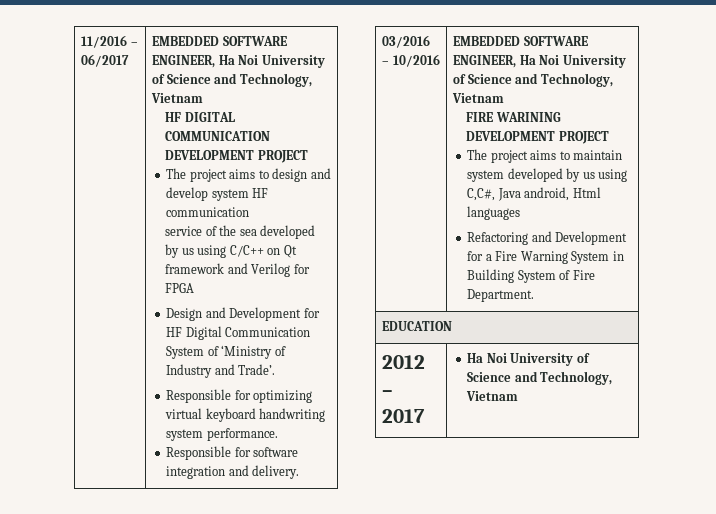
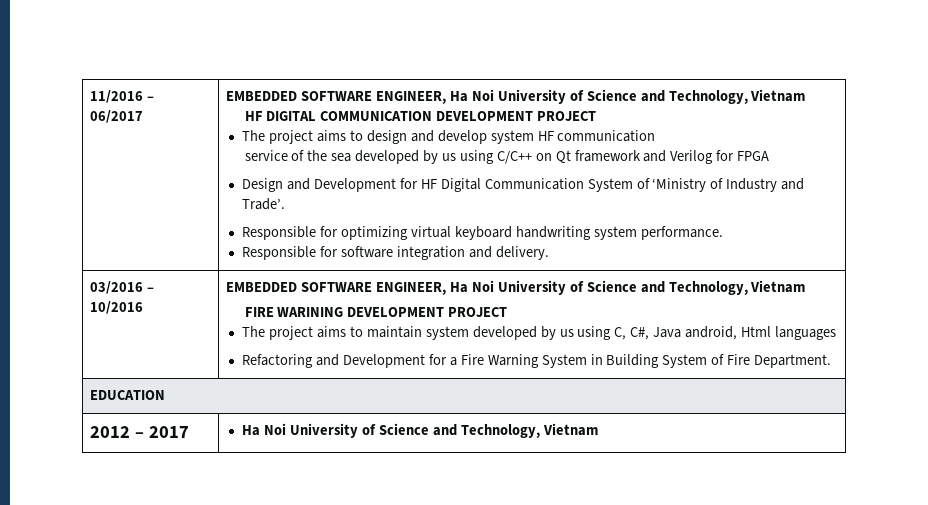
- The project aims to maintain system developed by us using C,C#, Java android, Html languages
+ The project aims to maintain system developed by us using C, C#, Java android, Html languages

